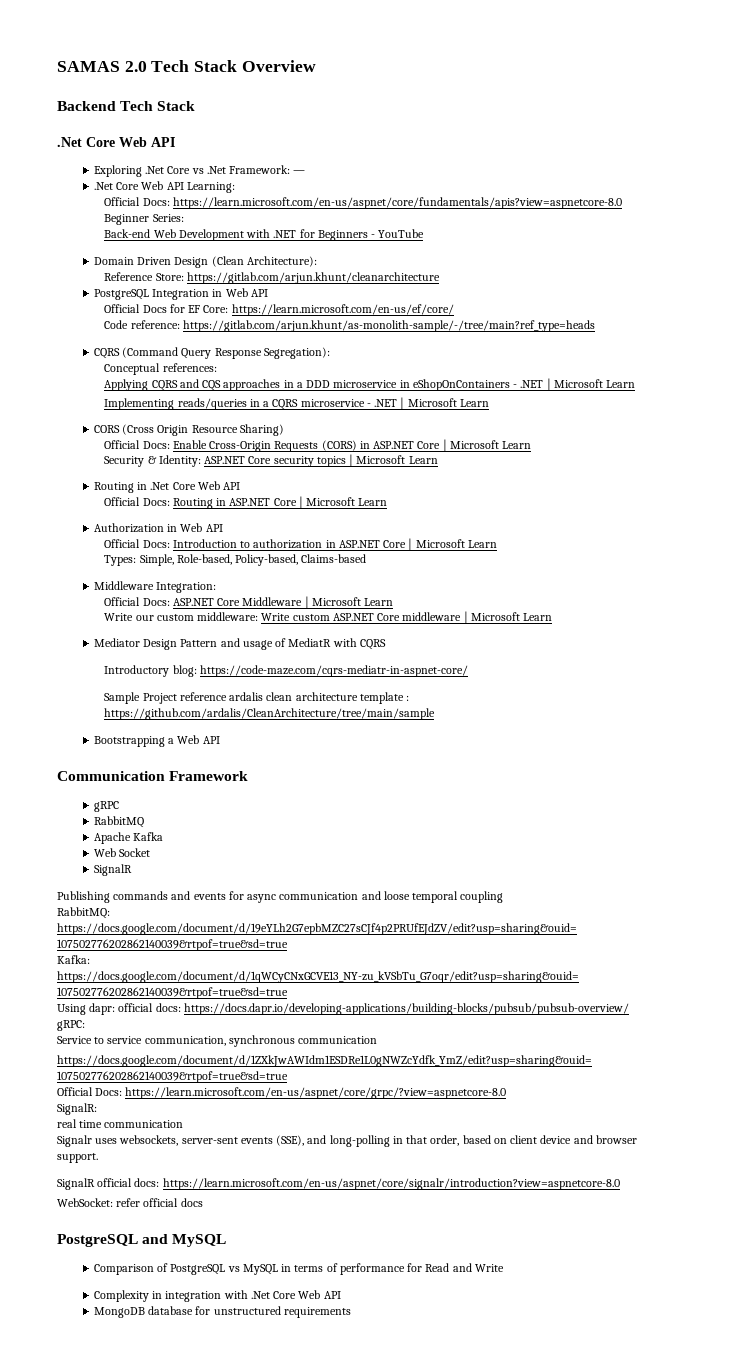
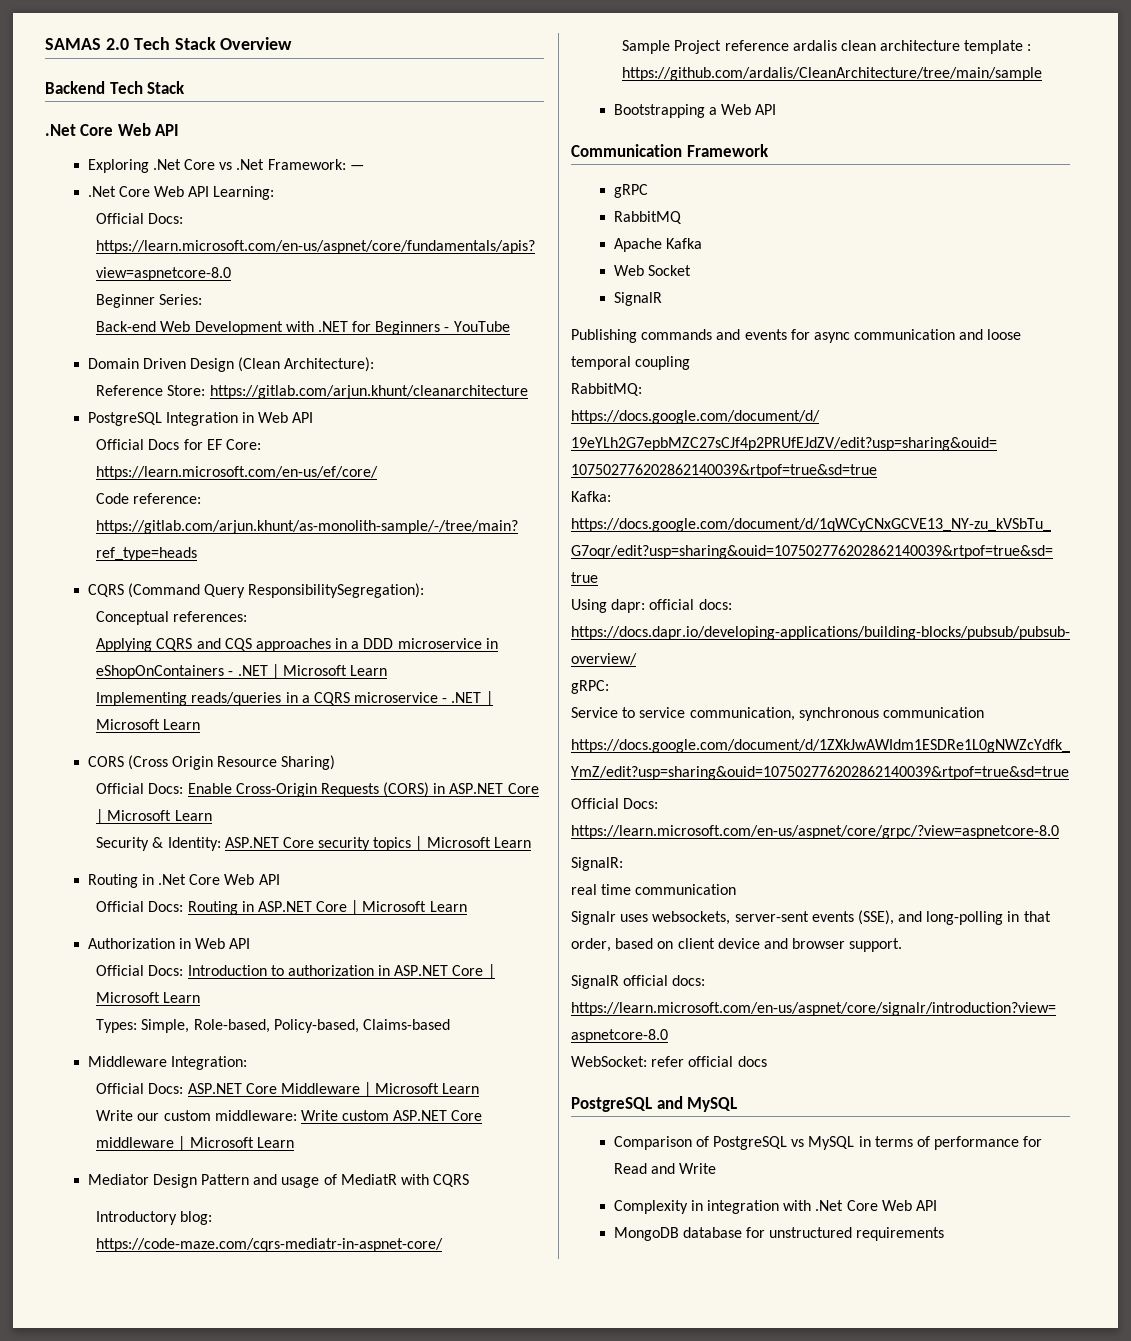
- CQRS (Command Query Response Segregation):
+ CQRS (Command Query ResponsibilitySegregation):

